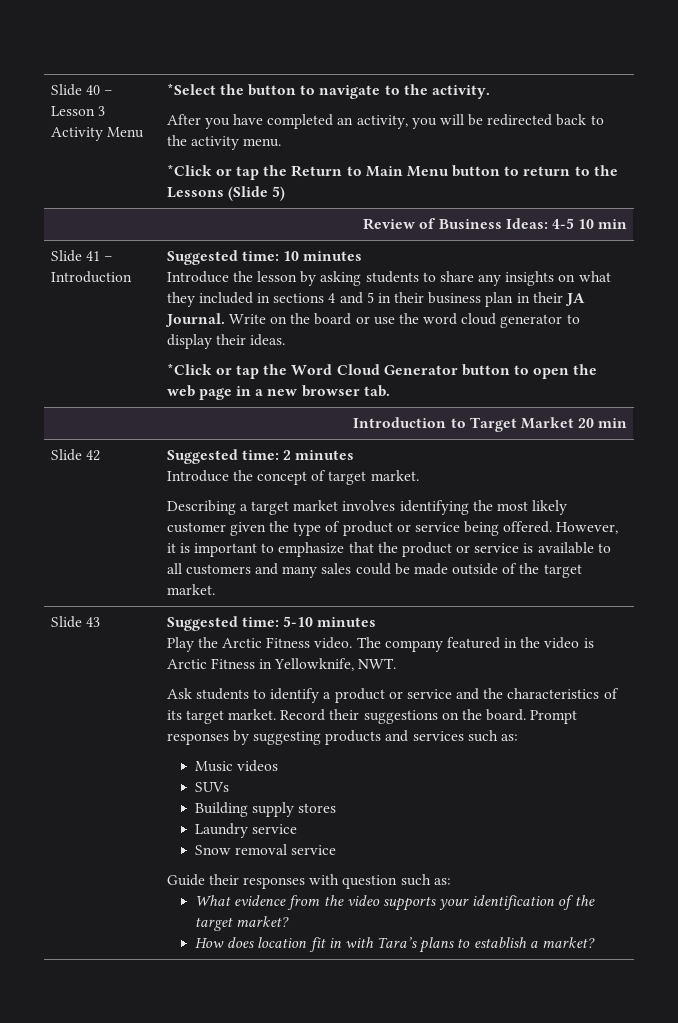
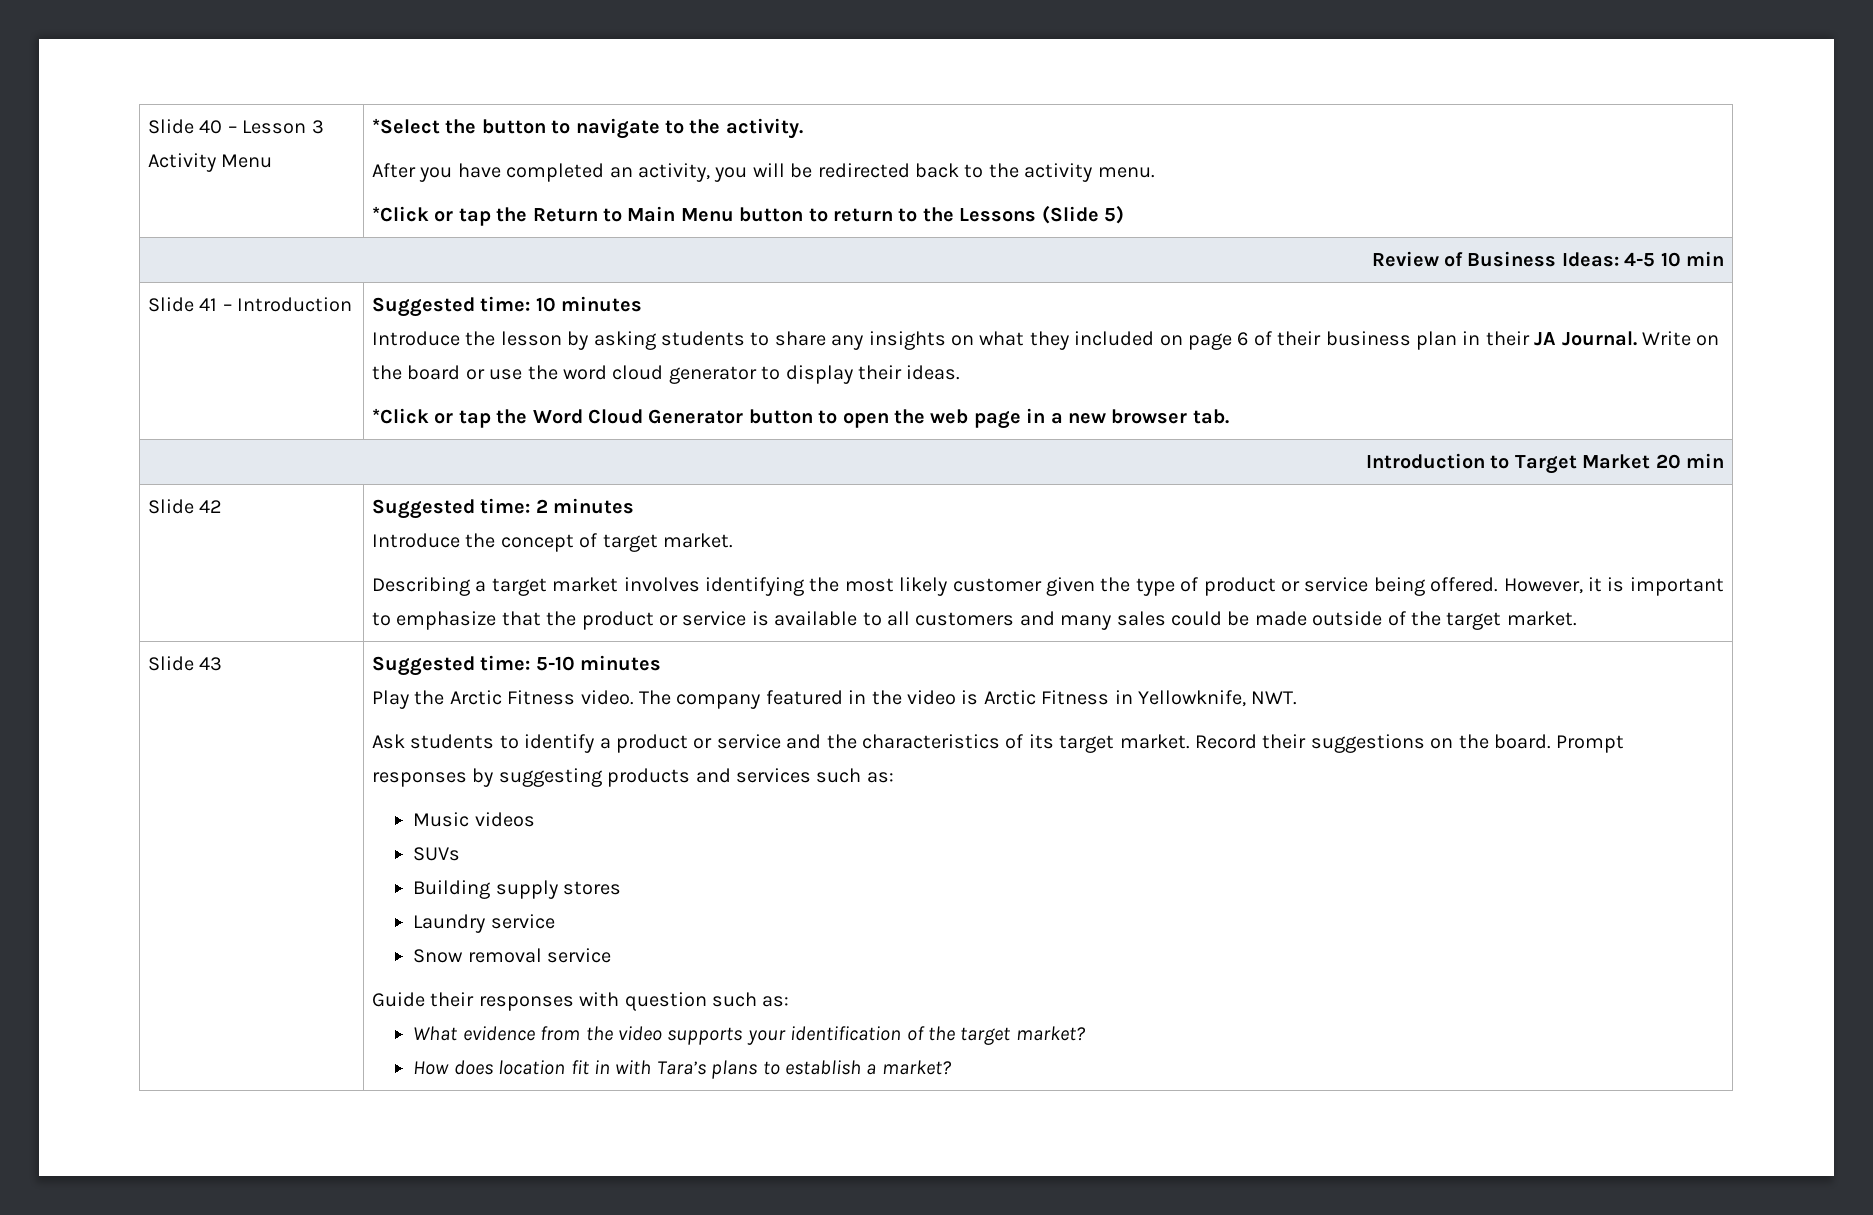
- Introduce the lesson by asking students to share any insights on what they included in sections 4 and 5 in their business plan in their JA Journal.
+ Introduce the lesson by asking students to share any insights on what they included on page 6 of their business plan in their JA Journal.

